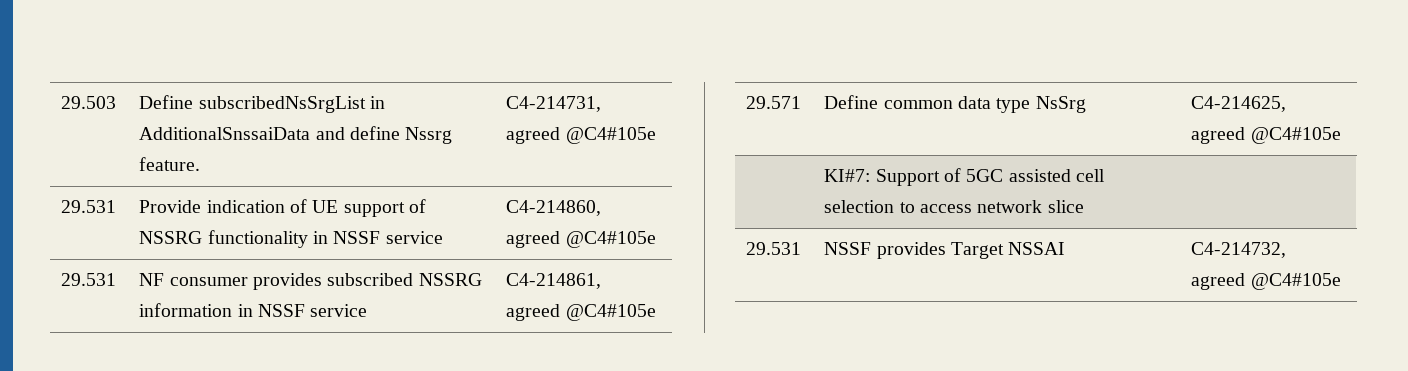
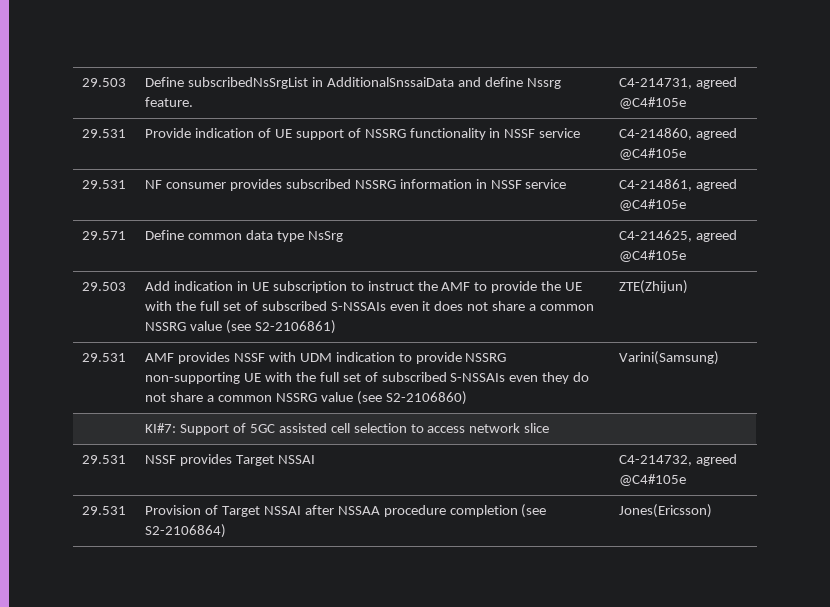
+ 29.503 | Add indication in UE subscription to instruct the AMF to provide the UE with the full set of subscribed S-NSSAIs even it does not share a common NSSRG value (see S2-2106861) | ZTE(Zhijun)
+ 29.531 | AMF provides NSSF with UDM indication to provide NSSRG non-supporting UE with the full set of subscribed S-NSSAIs even they do not share a common NSSRG value (see S2-2106860) | Varini(Samsung)
+ 29.531 | Provision of Target NSSAI after NSSAA procedure completion (see S2-2106864) | Jones(Ericsson)

